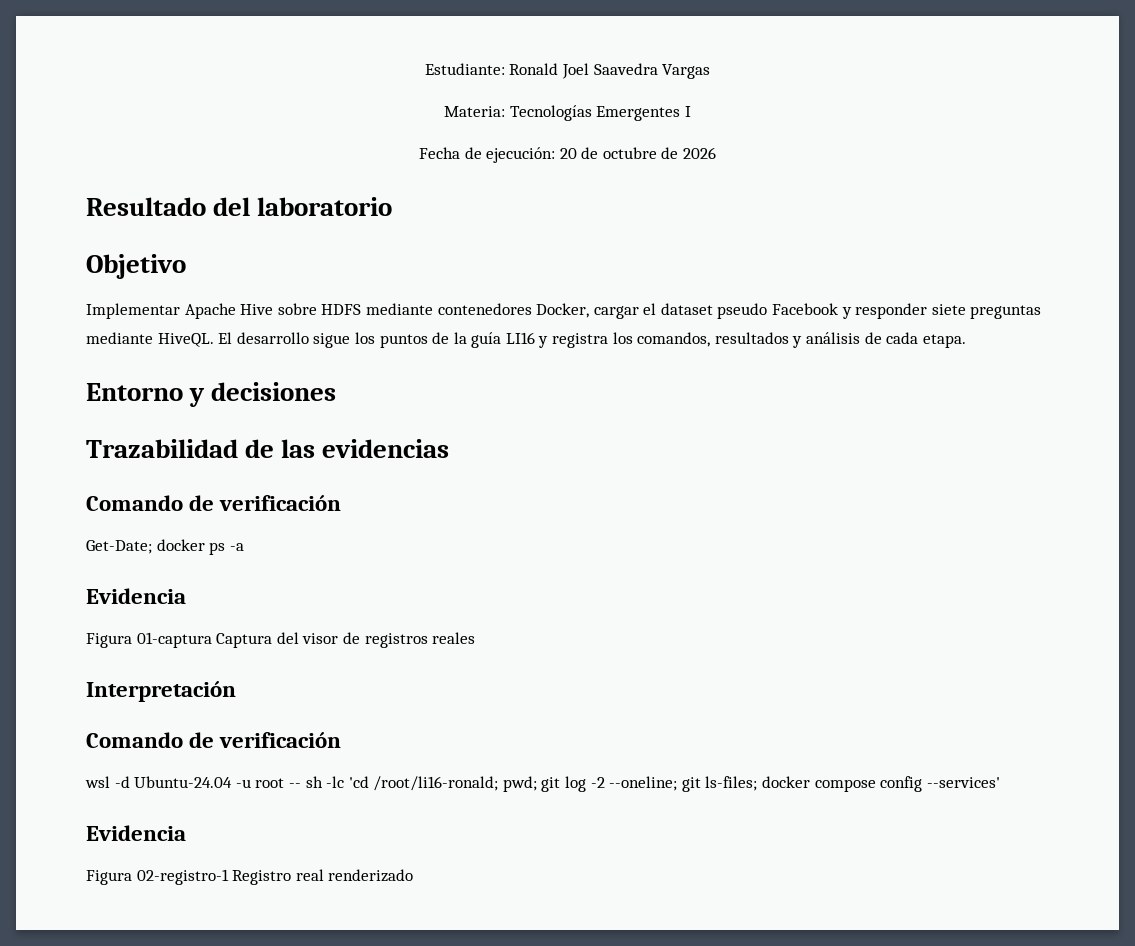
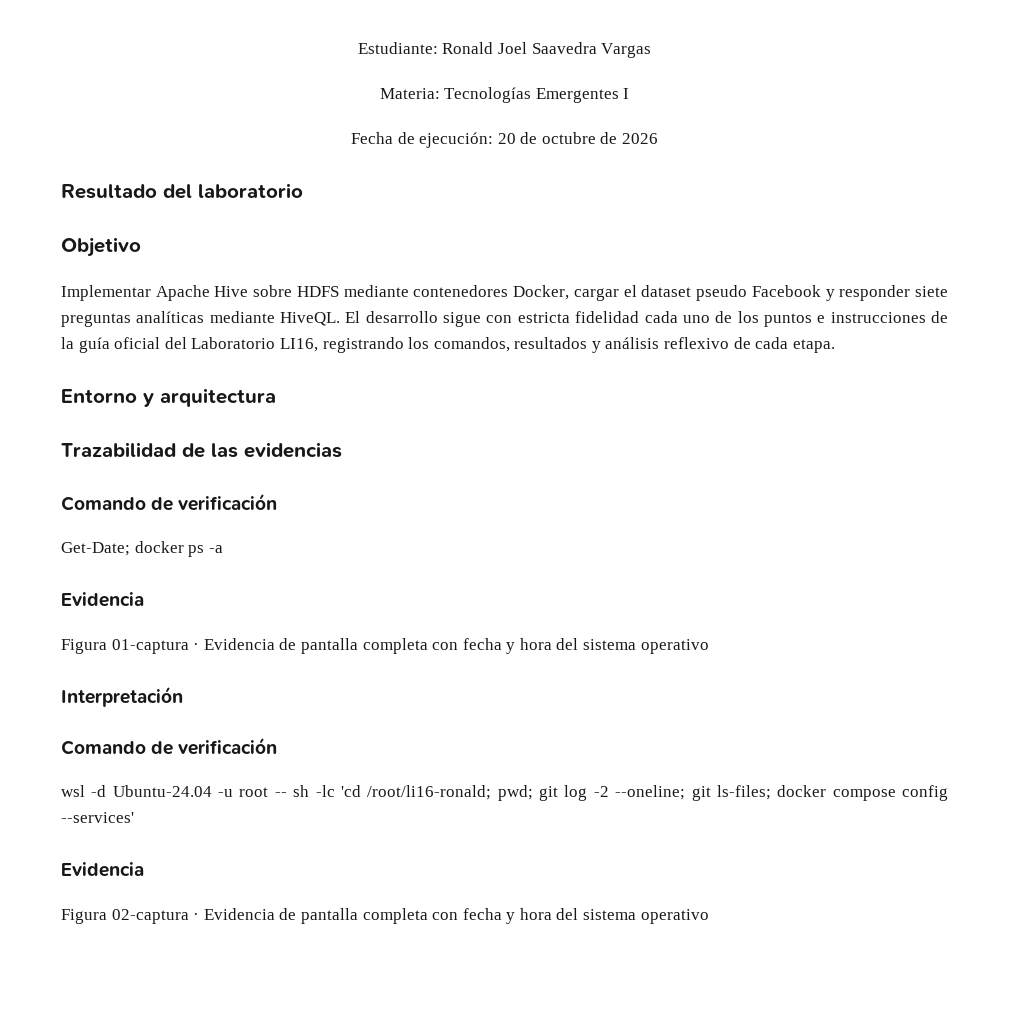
- Implementar Apache Hive sobre HDFS mediante contenedores Docker, cargar el dataset pseudo Facebook y responder siete preguntas mediante HiveQL.
+ Implementar Apache Hive sobre HDFS mediante contenedores Docker, cargar el dataset pseudo Facebook y responder siete preguntas analíticas mediante HiveQL.
- El desarrollo sigue los puntos de la guía LI16 y registra los comandos, resultados y análisis de cada etapa.
+ El desarrollo sigue con estricta fidelidad cada uno de los puntos e instrucciones de la guía oficial del Laboratorio LI16, registrando los comandos, resultados y análisis reflexivo de cada etapa.
- Entorno y decisiones
+ Entorno y arquitectura
- Figura 01-captura Captura del visor de registros reales
+ Figura 01-captura · Evidencia de pantalla completa con fecha y hora del sistema operativo
- Figura 02-registro-1 Registro real renderizado
+ Figura 02-captura · Evidencia de pantalla completa con fecha y hora del sistema operativo

